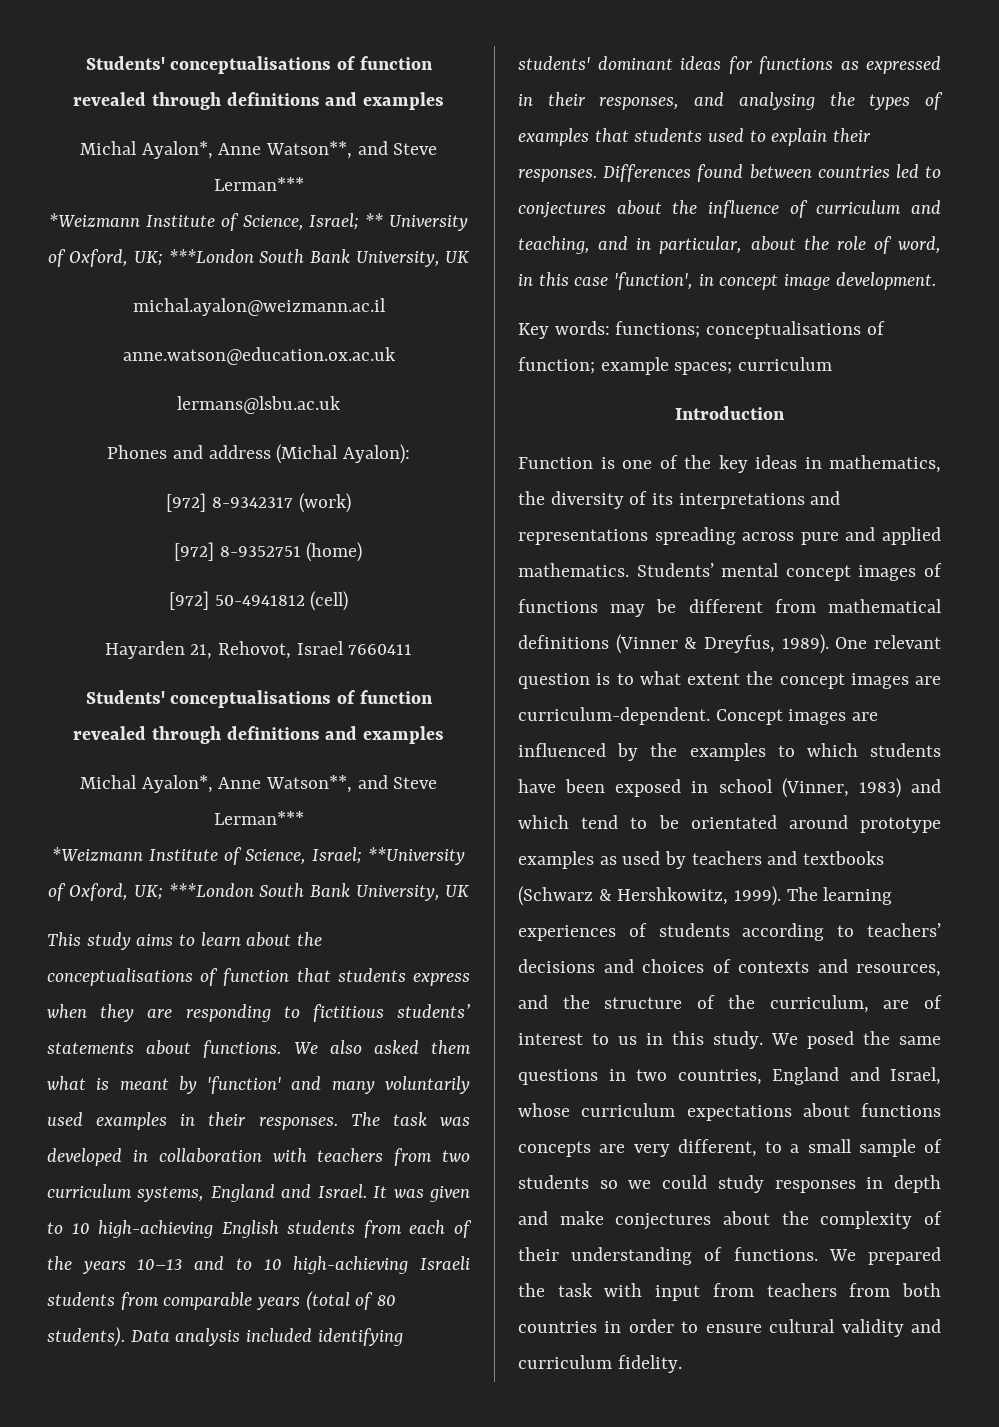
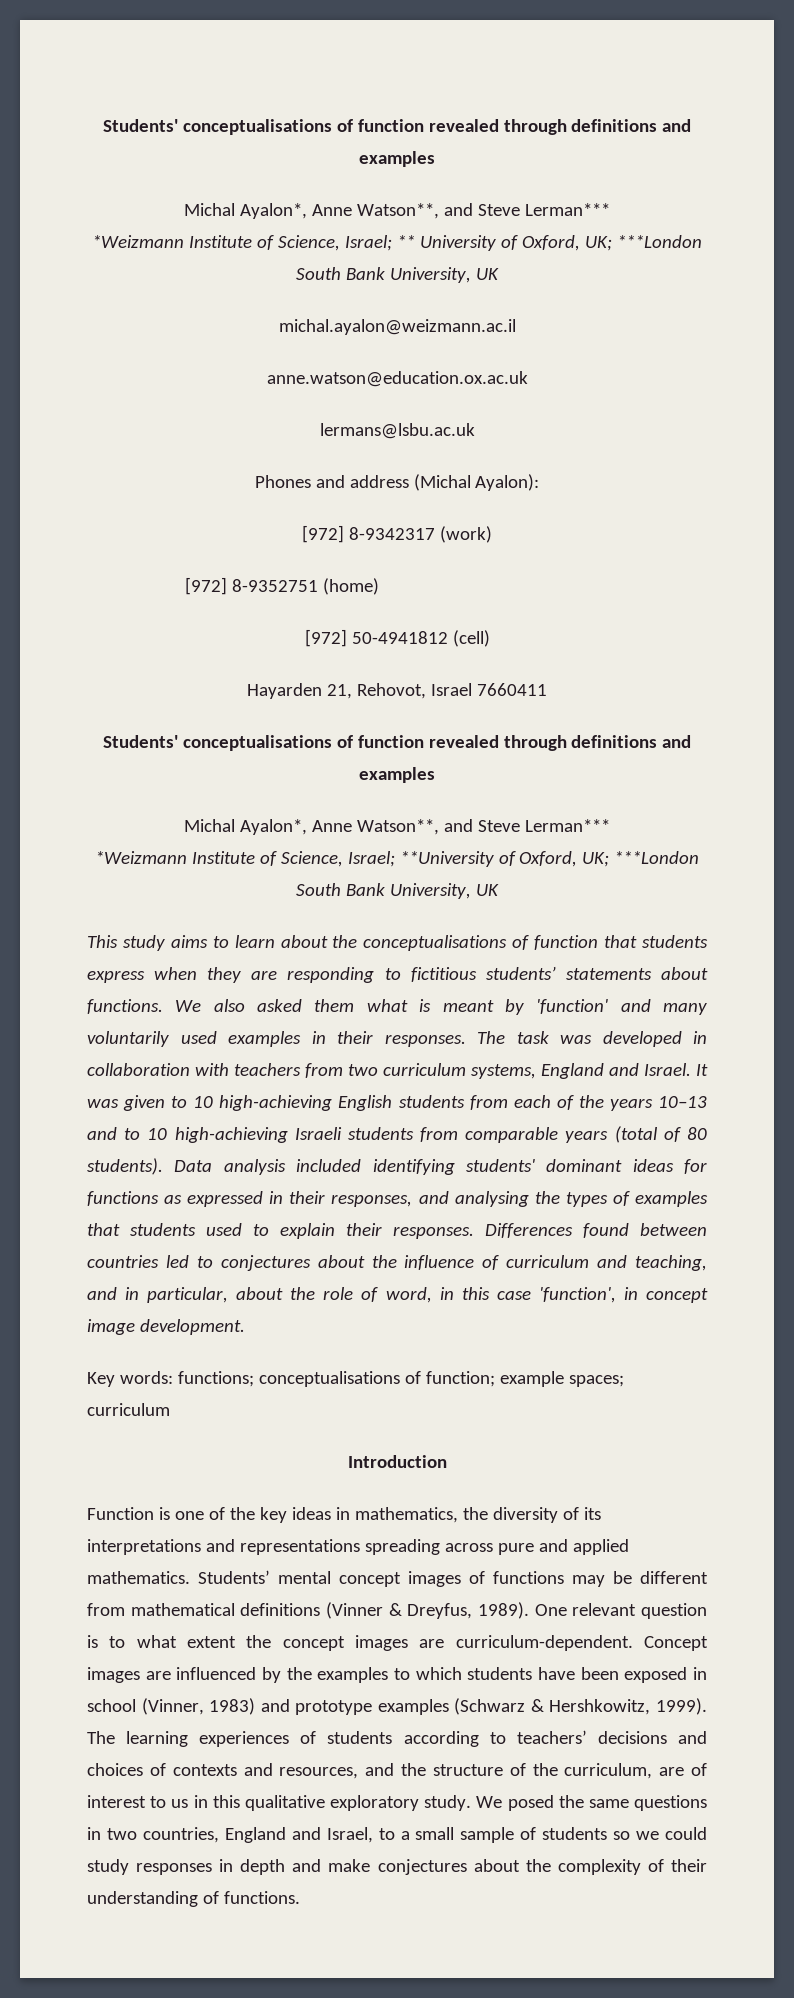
- Concept images are influenced by the examples to which students have been exposed in school (Vinner, 1983) and which tend to be orientated around prototype examples as used by teachers and textbooks (Schwarz & Hershkowitz, 1999).
+ Concept images are influenced by the examples to which students have been exposed in school (Vinner, 1983) and prototype examples (Schwarz & Hershkowitz, 1999).
- The learning experiences of students according to teachers’ decisions and choices of contexts and resources, and the structure of the curriculum, are of interest to us in this study.
+ The learning experiences of students according to teachers’ decisions and choices of contexts and resources, and the structure of the curriculum, are of interest to us in this qualitative exploratory study.
- We posed the same questions in two countries, England and Israel, whose curriculum expectations about functions concepts are very different, to a small sample of students so we could study responses in depth and make conjectures about the complexity of their understanding of functions. We prepared the task with input from teachers from both countries in order to ensure cultural validity and curriculum fidelity.
+ We posed the same questions in two countries, England and Israel, to a small sample of students so we could study responses in depth and make conjectures about the complexity of their understanding of functions.

